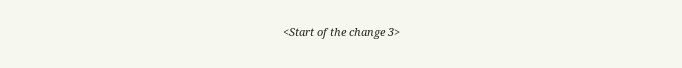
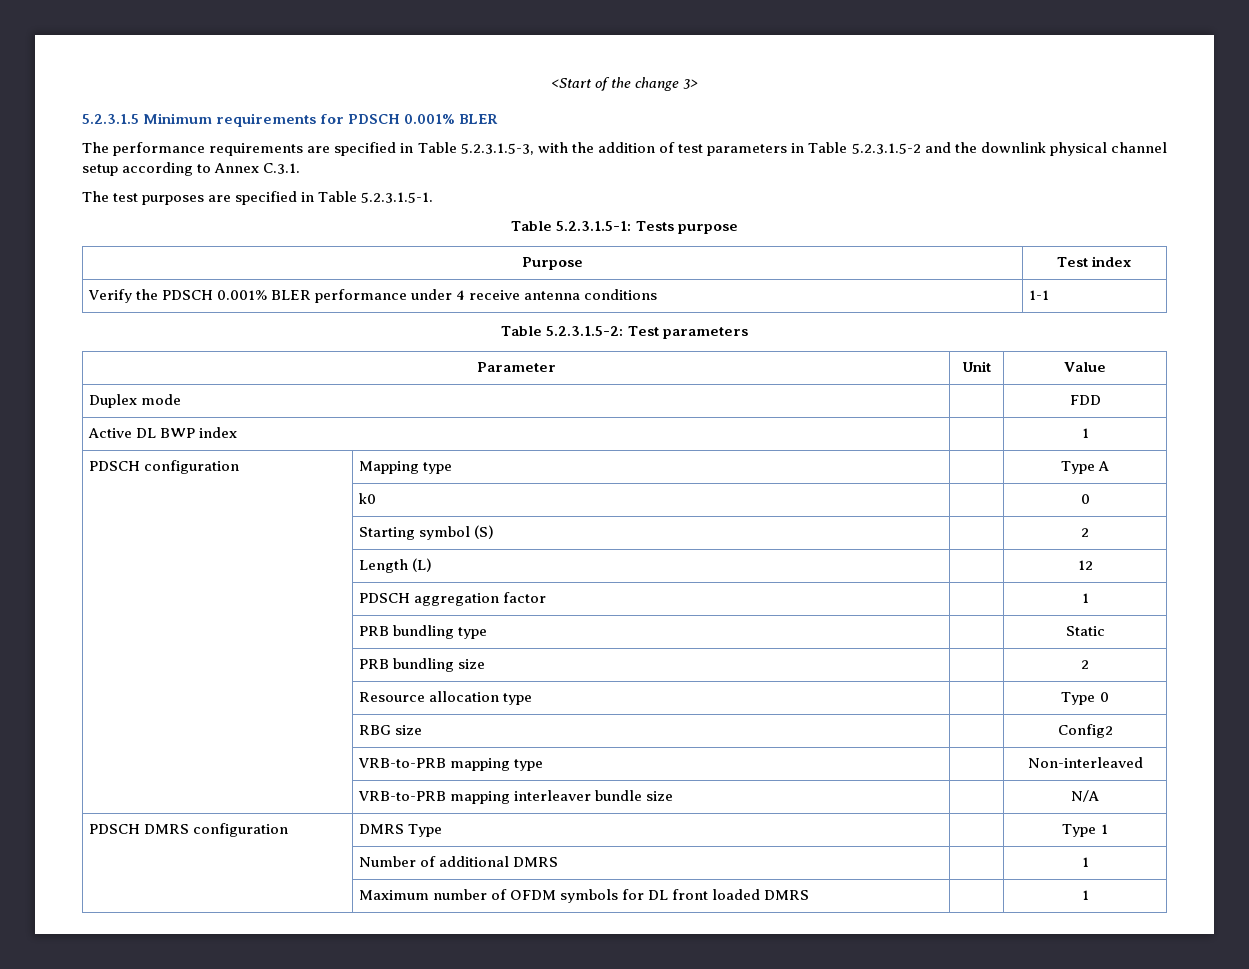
+ 5.2.3.1.5 Minimum requirements for PDSCH 0.001% BLER
+ The performance requirements are specified in Table 5.2.3.1.5-3, with the addition of test parameters in Table 5.2.3.1.5-2 and the downlink physical channel setup according to Annex C.3.1.
+ The test purposes are specified in Table 5.2.3.1.5-1.
+ Table 5.2.3.1.5-1: Tests purpose
+ Purpose | Test index
+ Verify the PDSCH 0.001% BLER performance under 4 receive antenna conditions | 1-1
+ Table 5.2.3.1.5-2: Test parameters
+ Parameter | Unit | Value
+ Duplex mode | | FDD
+ Active DL BWP index | | 1
+ PDSCH configuration | Mapping type | | Type A
+ | k0 | | 0
+ | Starting symbol (S) | | 2
+ | Length (L) | | 12
+ | PDSCH aggregation factor | | 1
+ | PRB bundling type | | Static
+ | PRB bundling size | | 2
+ | Resource allocation type | | Type 0
+ | RBG size | | Config2
+ | VRB-to-PRB mapping type | | Non-interleaved
+ | VRB-to-PRB mapping interleaver bundle size | | N/A
+ PDSCH DMRS configuration | DMRS Type | | Type 1
+ | Number of additional DMRS | | 1
+ | Maximum number of OFDM symbols for DL front loaded DMRS | | 1

